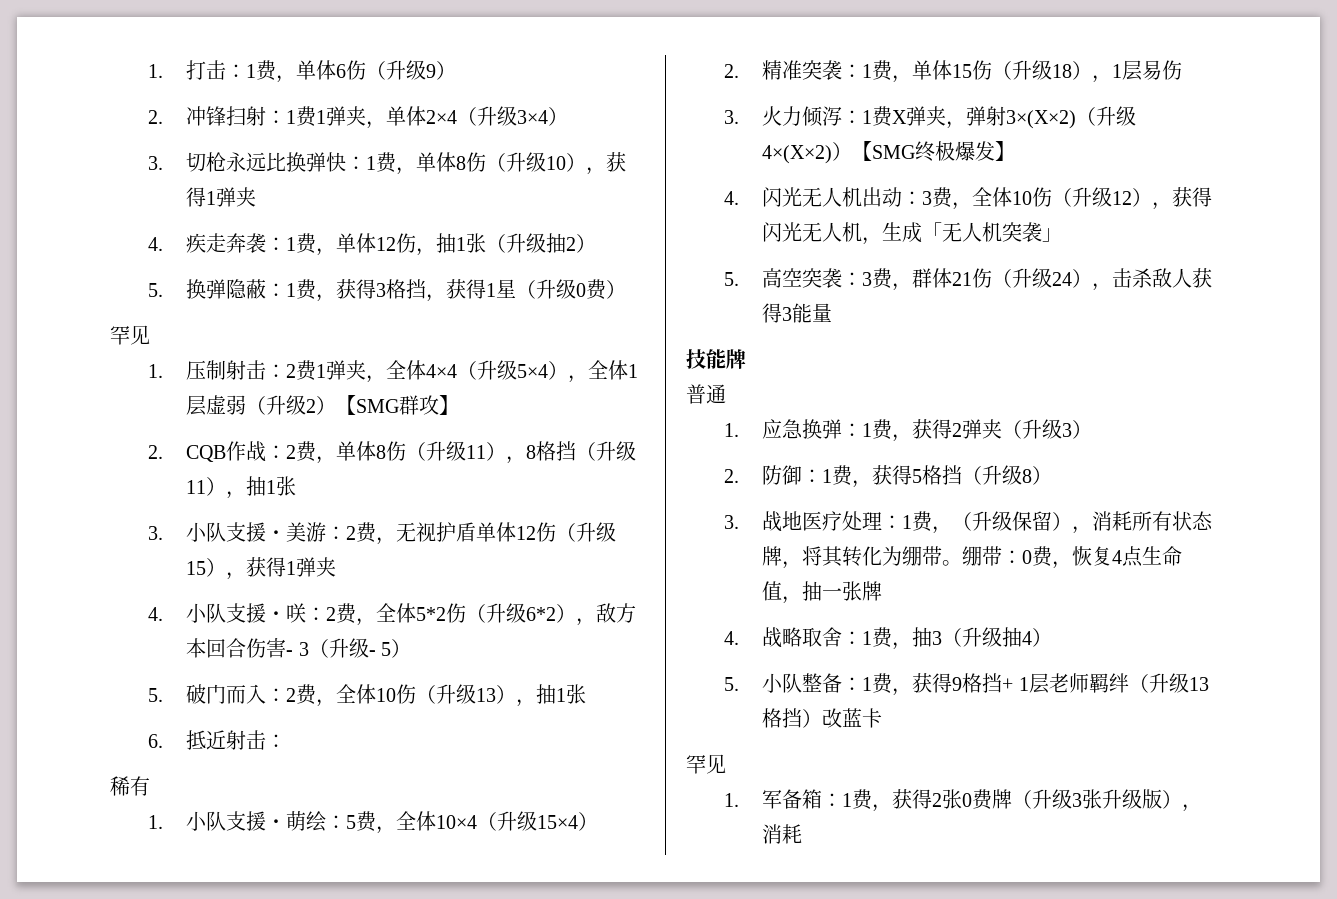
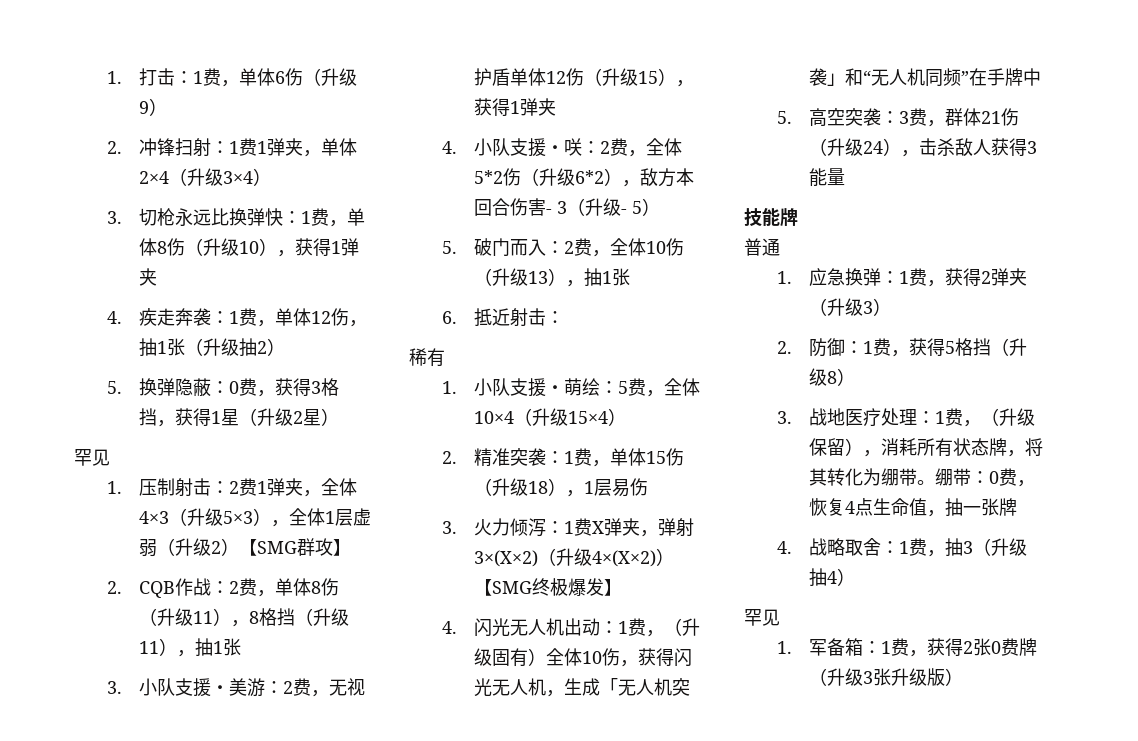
- 5.换弹隐蔽：1费，获得3格挡，获得1星（升级0费）
+ 5.换弹隐蔽：0费，获得3格挡，获得1星（升级2星）
- 1.压制射击：2费1弹夹，全体4×4（升级5×4），全体1层虚弱（升级2）【SMG群攻】
+ 1.压制射击：2费1弹夹，全体4×3（升级5×3），全体1层虚弱（升级2）【SMG群攻】
- 4.闪光无人机出动：3费，全体10伤（升级12），获得闪光无人机，生成「无人机突袭」
+ 4.闪光无人机出动：1费，（升级固有）全体10伤，获得闪光无人机，生成「无人机突袭」和“无人机同频”在手牌中
- 5.小队整备：1费，获得9格挡+ 1层老师羁绊（升级13格挡）改蓝卡
- 1.军备箱：1费，获得2张0费牌（升级3张升级版），消耗
+ 1.军备箱：1费，获得2张0费牌（升级3张升级版）

